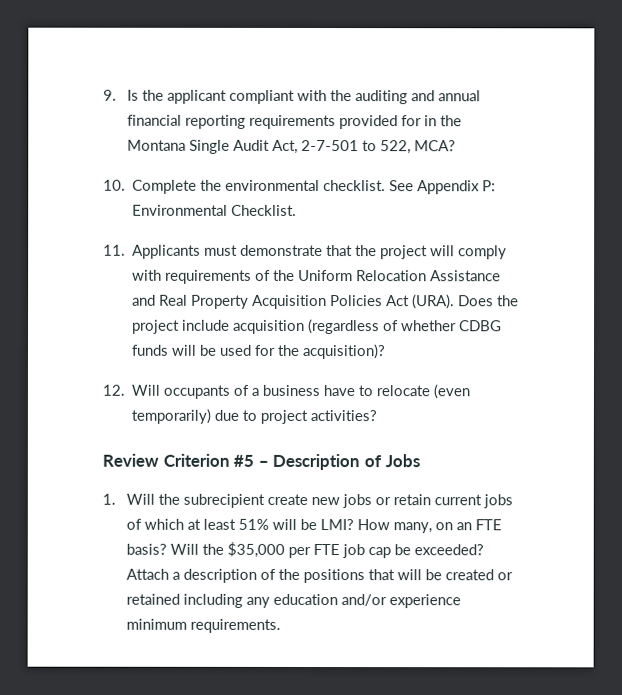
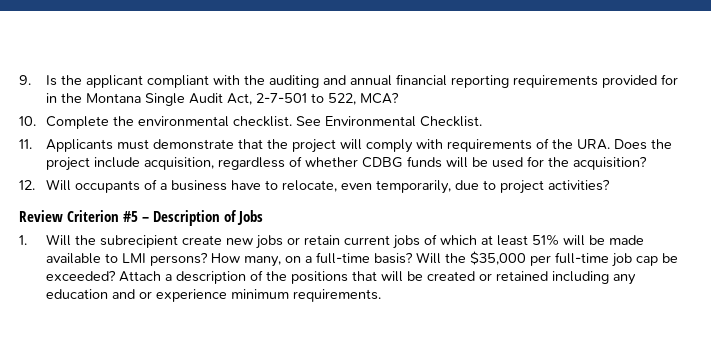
- See Appendix P: Environmental Checklist.
+ See Environmental Checklist.
- 11. Applicants must demonstrate that the project will comply with requirements of the Uniform Relocation Assistance and Real Property Acquisition Policies Act (URA). Does the project include acquisition (regardless of whether CDBG funds will be used for the acquisition)?
+ 11. Applicants must demonstrate that the project will comply with requirements of the URA. Does the project include acquisition, regardless of whether CDBG funds will be used for the acquisition?
- 12. Will occupants of a business have to relocate (even temporarily) due to project activities?
+ 12. Will occupants of a business have to relocate, even temporarily, due to project activities?
- 1. Will the subrecipient create new jobs or retain current jobs of which at least 51% will be LMI?
+ 1. Will the subrecipient create new jobs or retain current jobs of which at least 51% will be made available to LMI persons?
- How many, on an FTE basis?
+ How many, on a full-time basis?
- Will the $35,000 per FTE job cap be exceeded?
+ Will the $35,000 per full-time job cap be exceeded?
- Attach a description of the positions that will be created or retained including any education and/or experience minimum requirements.
+ Attach a description of the positions that will be created or retained including any education and or experience minimum requirements.

